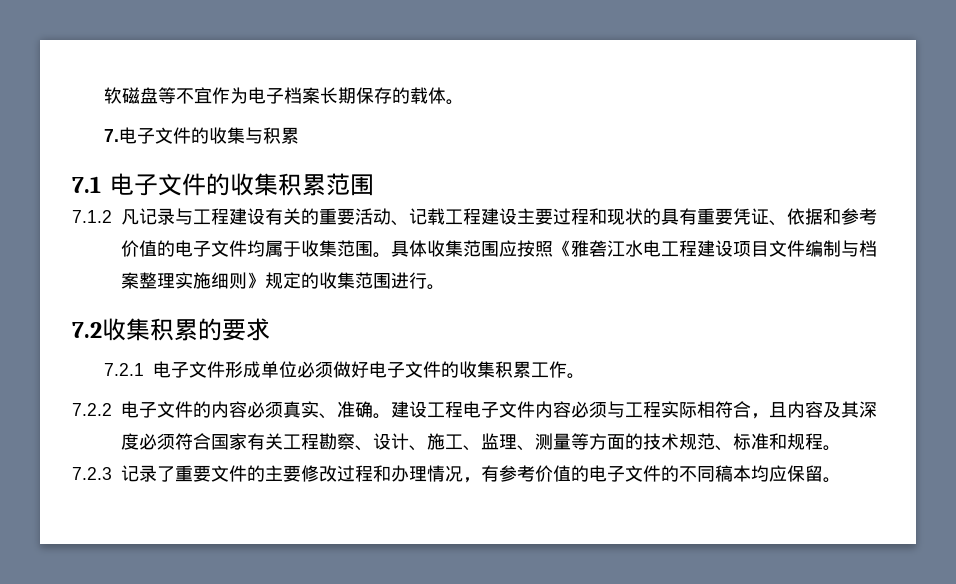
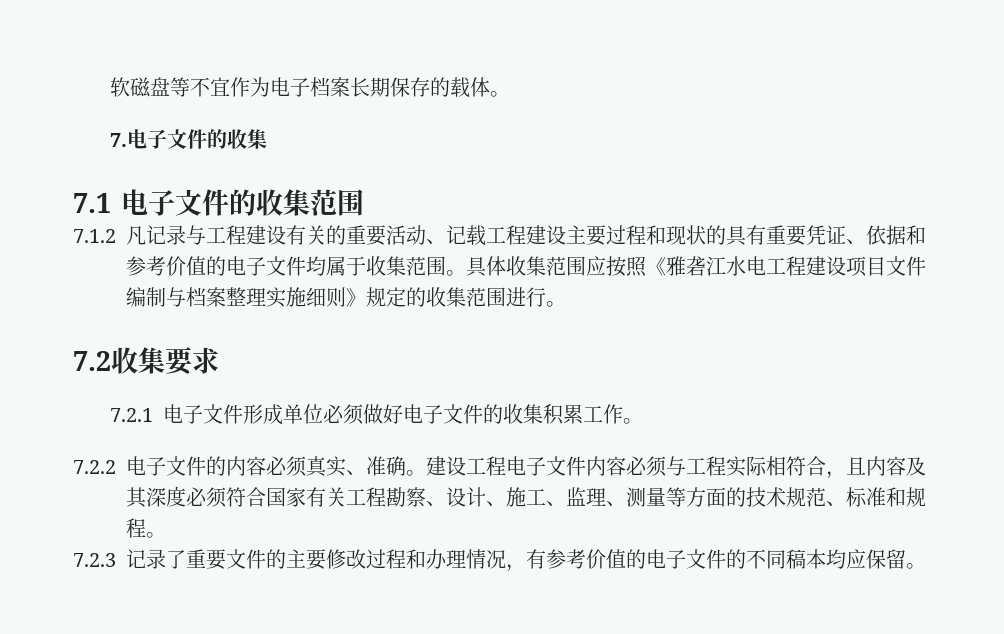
- 7.电子文件的收集与积累
+ 7.电子文件的收集
- 7.1电子文件的收集积累范围
+ 7.1电子文件的收集范围
- 7.2收集积累的要求
+ 7.2收集要求

